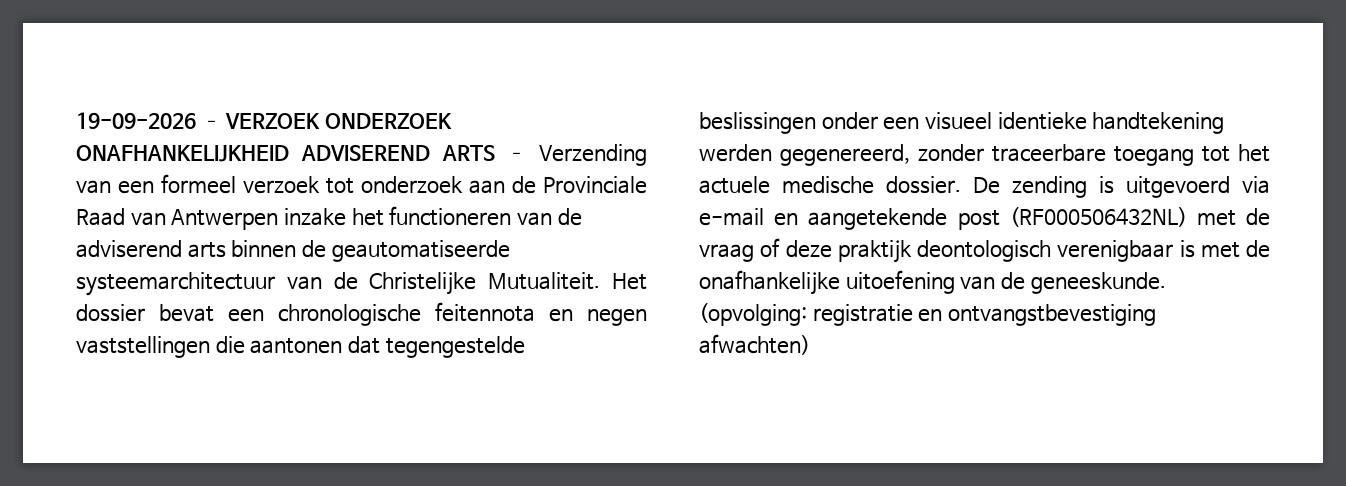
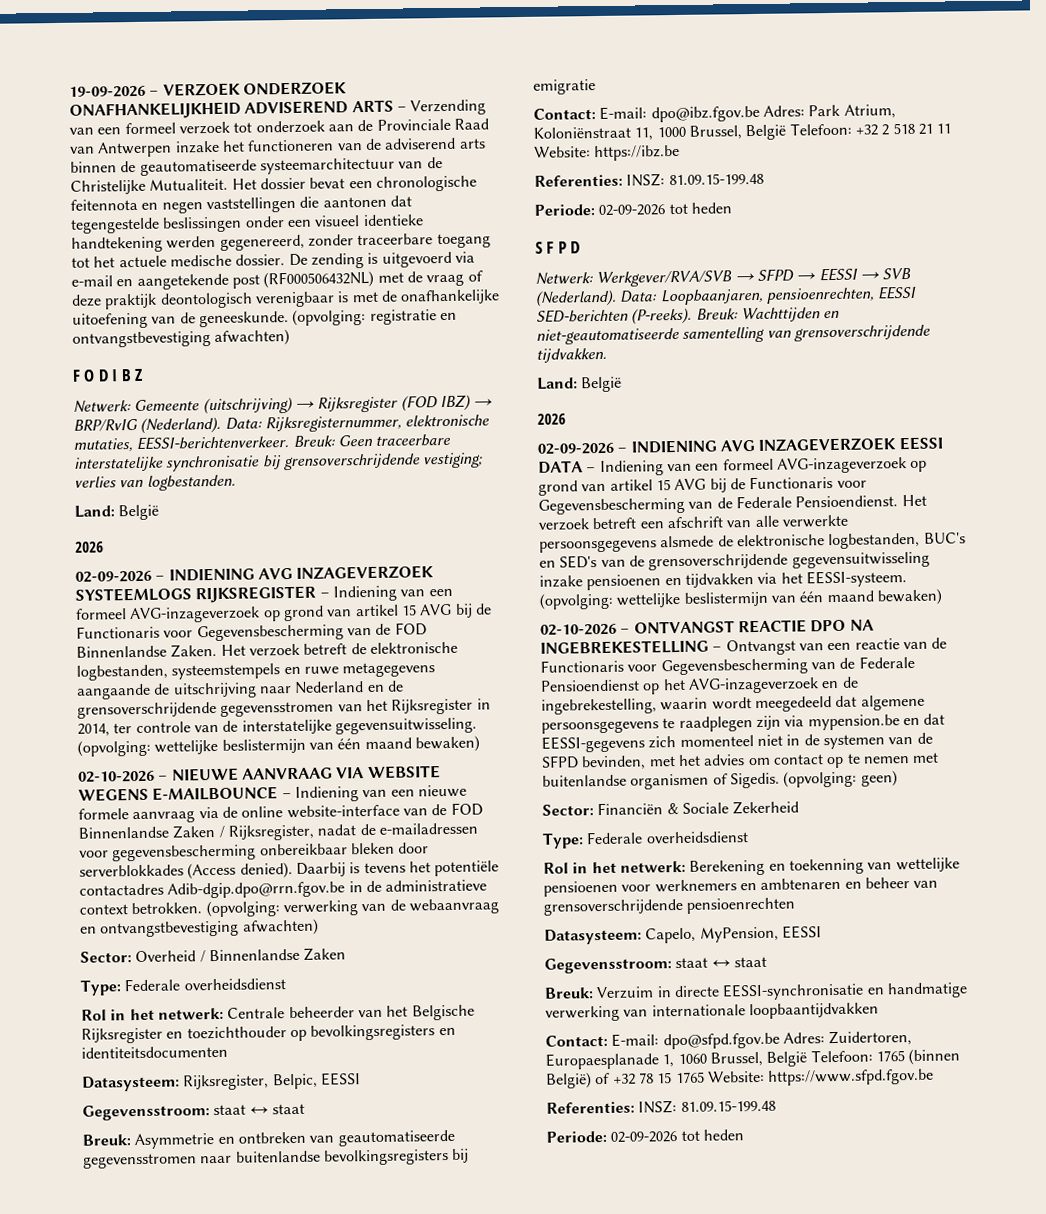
+ F O D I B Z
+ Netwerk: Gemeente (uitschrijving) → Rijksregister (FOD IBZ) → BRP/RvIG (Nederland). Data: Rijksregisternummer, elektronische mutaties, EESSI-berichtenverkeer. Breuk: Geen traceerbare interstatelijke synchronisatie bij grensoverschrijdende vestiging; verlies van logbestanden.
+ Land: België
+ 2026
+ 02-09-2026 – INDIENING AVG INZAGEVERZOEK SYSTEEMLOGS RIJKSREGISTER – Indiening van een formeel AVG-inzageverzoek op grond van artikel 15 AVG bij de Functionaris voor Gegevensbescherming van de FOD Binnenlandse Zaken. Het verzoek betreft de elektronische logbestanden, systeemstempels en ruwe metagegevens aangaande de uitschrijving naar Nederland en de grensoverschrijdende gegevensstromen van het Rijksregister in 2014, ter controle van de interstatelijke gegevensuitwisseling. (opvolging: wettelijke beslistermijn van één maand bewaken)
+ 02-10-2026 – NIEUWE AANVRAAG VIA WEBSITE WEGENS E-MAILBOUNCE – Indiening van een nieuwe formele aanvraag via de online website-interface van de FOD Binnenlandse Zaken / Rijksregister, nadat de e-mailadressen voor gegevensbescherming onbereikbaar bleken door serverblokkades (Access denied). Daarbij is tevens het potentiële contactadres Adib-dgip.dpo@rrn.fgov.be in de administratieve context betrokken. (opvolging: verwerking van de webaanvraag en ontvangstbevestiging afwachten)
+ Sector: Overheid / Binnenlandse Zaken
+ Type: Federale overheidsdienst
+ Rol in het netwerk: Centrale beheerder van het Belgische Rijksregister en toezichthouder op bevolkingsregisters en identiteitsdocumenten
+ Datasysteem: Rijksregister, Belpic, EESSI
+ Gegevensstroom: staat ↔ staat
+ Breuk: Asymmetrie en ontbreken van geautomatiseerde gegevensstromen naar buitenlandse bevolkingsregisters bij emigratie
+ Contact: E-mail: dpo@ibz.fgov.be Adres: Park Atrium, Koloniënstraat 11, 1000 Brussel, België Telefoon: +32 2 518 21 11 Website: https://ibz.be
+ Referenties: INSZ: 81.09.15-199.48
+ Periode: 02-09-2026 tot heden
+ S F P D
+ Netwerk: Werkgever/RVA/SVB → SFPD → EESSI → SVB (Nederland). Data: Loopbaanjaren, pensioenrechten, EESSI SED-berichten (P-reeks). Breuk: Wachttijden en niet-geautomatiseerde samentelling van grensoverschrijdende tijdvakken.
+ Land: België
+ 2026
+ 02-09-2026 – INDIENING AVG INZAGEVERZOEK EESSI DATA – Indiening van een formeel AVG-inzageverzoek op grond van artikel 15 AVG bij de Functionaris voor Gegevensbescherming van de Federale Pensioendienst. Het verzoek betreft een afschrift van alle verwerkte persoonsgegevens alsmede de elektronische logbestanden, BUC's en SED's van de grensoverschrijdende gegevensuitwisseling inzake pensioenen en tijdvakken via het EESSI-systeem. (opvolging: wettelijke beslistermijn van één maand bewaken)
+ 02-10-2026 – ONTVANGST REACTIE DPO NA INGEBREKESTELLING – Ontvangst van een reactie van de Functionaris voor Gegevensbescherming van de Federale Pensioendienst op het AVG-inzageverzoek en de ingebrekestelling, waarin wordt meegedeeld dat algemene persoonsgegevens te raadplegen zijn via mypension.be en dat EESSI-gegevens zich momenteel niet in de systemen van de SFPD bevinden, met het advies om contact op te nemen met buitenlandse organismen of Sigedis. (opvolging: geen)
+ Sector: Financiën & Sociale Zekerheid
+ Type: Federale overheidsdienst
+ Rol in het netwerk: Berekening en toekenning van wettelijke pensioenen voor werknemers en ambtenaren en beheer van grensoverschrijdende pensioenrechten
+ Datasysteem: Capelo, MyPension, EESSI
+ Gegevensstroom: staat ↔ staat
+ Breuk: Verzuim in directe EESSI-synchronisatie en handmatige verwerking van internationale loopbaantijdvakken
+ Contact: E-mail: dpo@sfpd.fgov.be Adres: Zuidertoren, Europaesplanade 1, 1060 Brussel, België Telefoon: 1765 (binnen België) of +32 78 15 1765 Website: https://www.sfpd.fgov.be
+ Referenties: INSZ: 81.09.15-199.48
+ Periode: 02-09-2026 tot heden

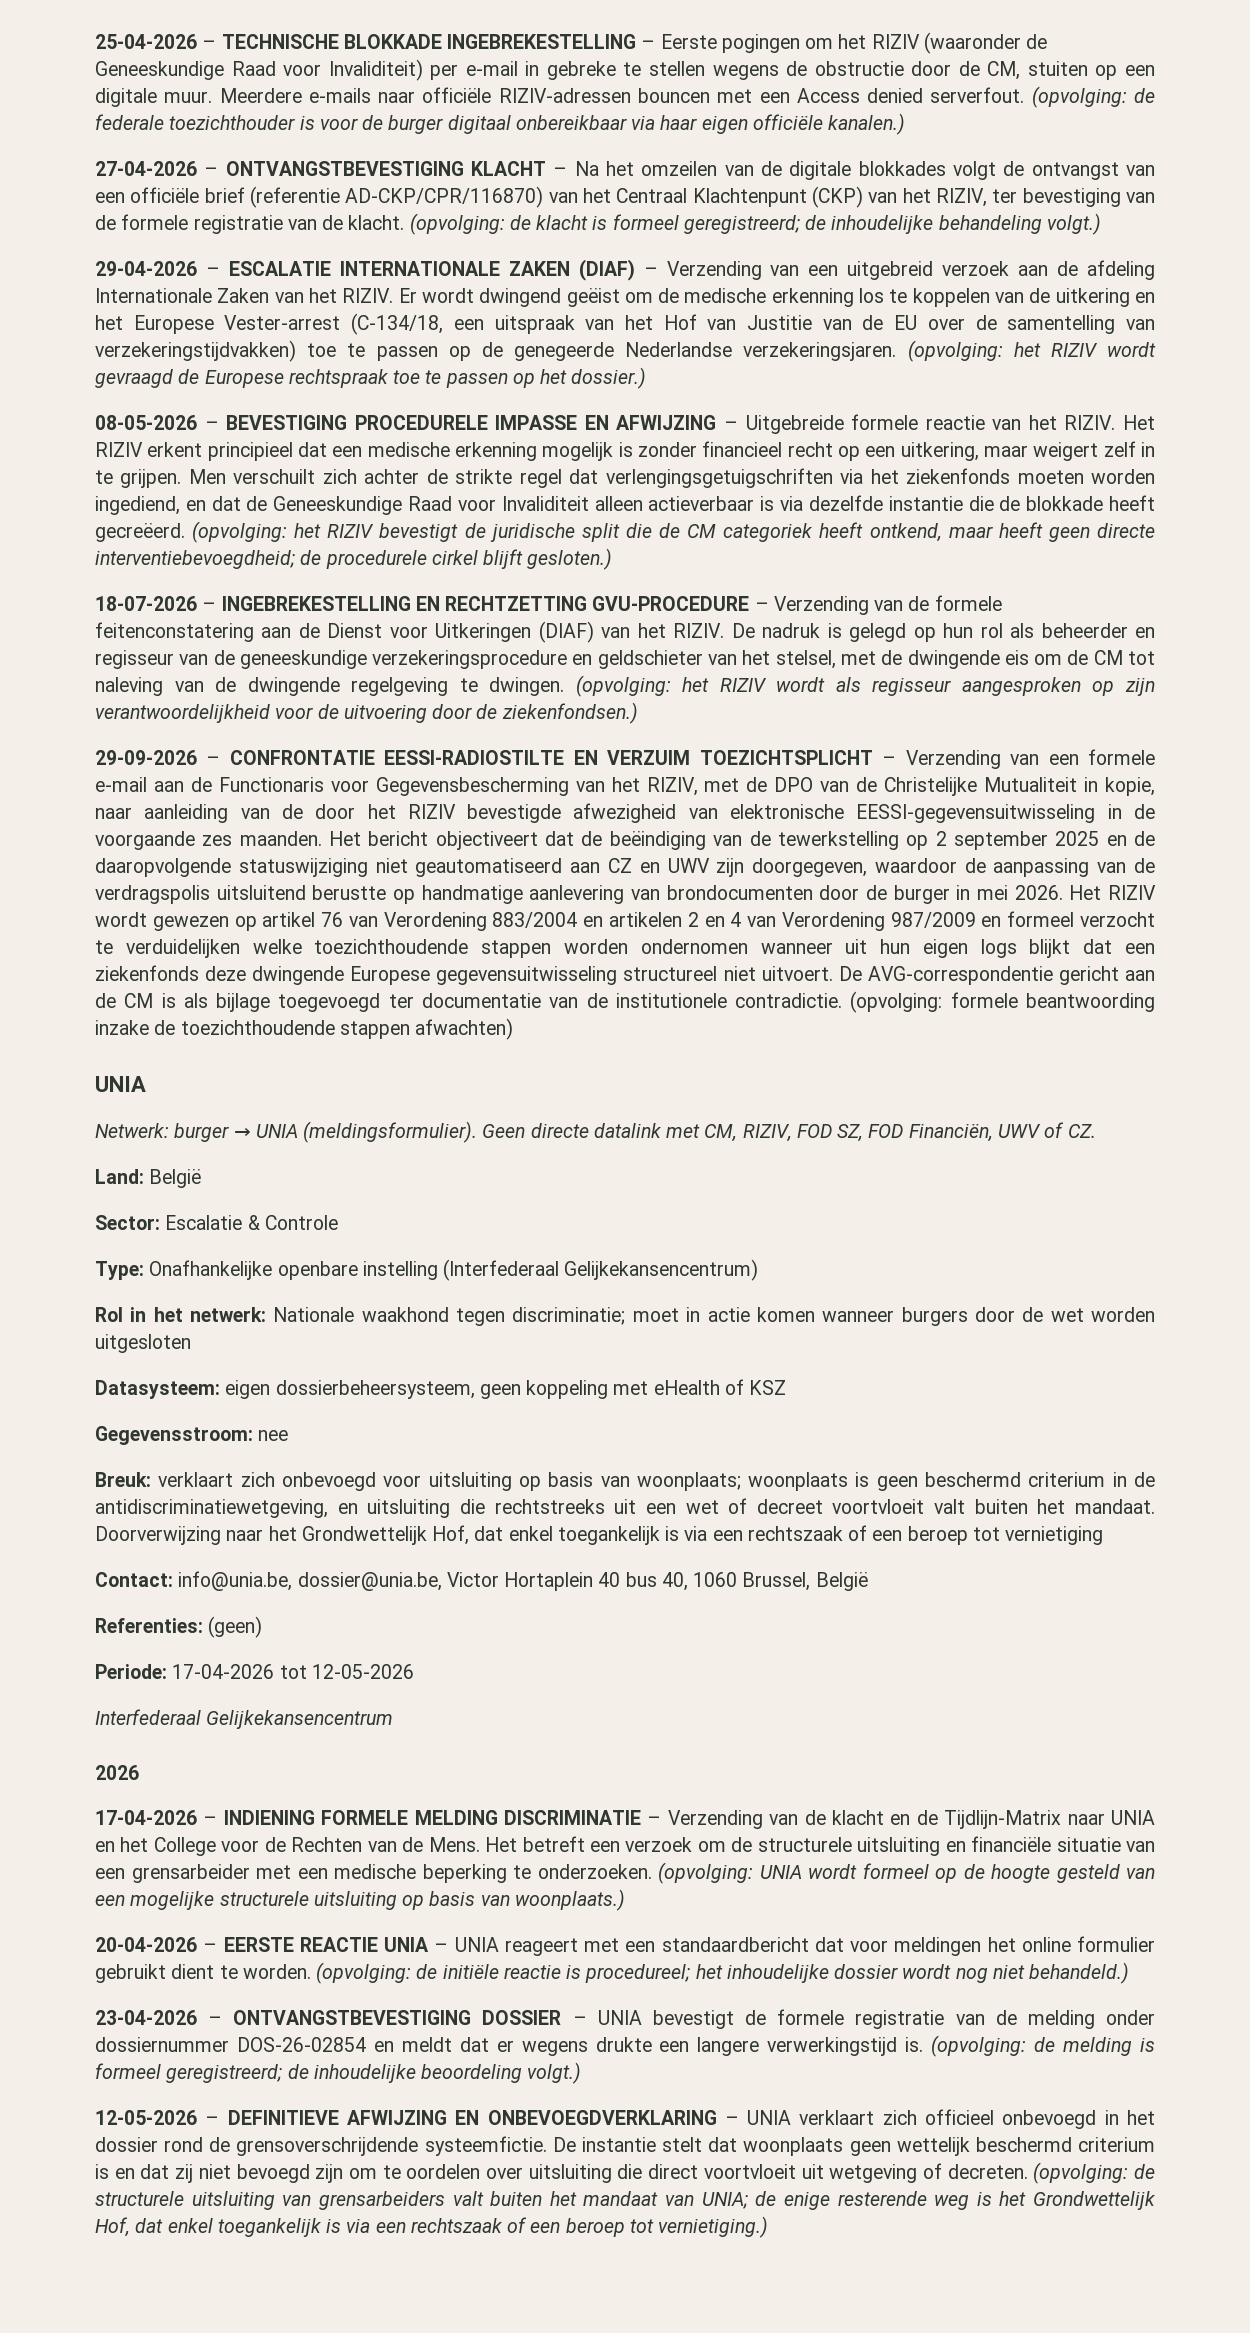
- 19-09-2026 – VERZOEK ONDERZOEK ONAFHANKELIJKHEID ADVISEREND ARTS – Verzending van een formeel verzoek tot onderzoek aan de Provinciale Raad van Antwerpen inzake het functioneren van de adviserend arts binnen de geautomatiseerde systeemarchitectuur van de Christelijke Mutualiteit. Het dossier bevat een chronologische feitennota en negen vaststellingen die aantonen dat tegengestelde beslissingen onder een visueel identieke handtekening werden gegenereerd, zonder traceerbare toegang tot het actuele medische dossier. De zending is uitgevoerd via e-mail en aangetekende post (RF000506432NL) met de vraag of deze praktijk deontologisch verenigbaar is met de onafhankelijke uitoefening van de geneeskunde. (opvolging: registratie en ontvangstbevestiging afwachten)
- F O D I B Z
- Netwerk: Gemeente (uitschrijving) → Rijksregister (FOD IBZ) → BRP/RvIG (Nederland). Data: Rijksregisternummer, elektronische mutaties, EESSI-berichtenverkeer. Breuk: Geen traceerbare interstatelijke synchronisatie bij grensoverschrijdende vestiging; verlies van logbestanden.
+ 25-04-2026 – TECHNISCHE BLOKKADE INGEBREKESTELLING – Eerste pogingen om het RIZIV (waaronder de Geneeskundige Raad voor Invaliditeit) per e-mail in gebreke te stellen wegens de obstructie door de CM, stuiten op een digitale muur. Meerdere e-mails naar officiële RIZIV-adressen bouncen met een Access denied serverfout. (opvolging: de federale toezichthouder is voor de burger digitaal onbereikbaar via haar eigen officiële kanalen.)
+ 27-04-2026 – ONTVANGSTBEVESTIGING KLACHT – Na het omzeilen van de digitale blokkades volgt de ontvangst van een officiële brief (referentie AD-CKP/CPR/116870) van het Centraal Klachtenpunt (CKP) van het RIZIV, ter bevestiging van de formele registratie van de klacht. (opvolging: de klacht is formeel geregistreerd; de inhoudelijke behandeling volgt.)
+ 29-04-2026 – ESCALATIE INTERNATIONALE ZAKEN (DIAF) – Verzending van een uitgebreid verzoek aan de afdeling Internationale Zaken van het RIZIV. Er wordt dwingend geëist om de medische erkenning los te koppelen van de uitkering en het Europese Vester-arrest (C-134/18, een uitspraak van het Hof van Justitie van de EU over de samentelling van verzekeringstijdvakken) toe te passen op de genegeerde Nederlandse verzekeringsjaren. (opvolging: het RIZIV wordt gevraagd de Europese rechtspraak toe te passen op het dossier.)
+ 08-05-2026 – BEVESTIGING PROCEDURELE IMPASSE EN AFWIJZING – Uitgebreide formele reactie van het RIZIV. Het RIZIV erkent principieel dat een medische erkenning mogelijk is zonder financieel recht op een uitkering, maar weigert zelf in te grijpen. Men verschuilt zich achter de strikte regel dat verlengingsgetuigschriften via het ziekenfonds moeten worden ingediend, en dat de Geneeskundige Raad voor Invaliditeit alleen actieverbaar is via dezelfde instantie die de blokkade heeft gecreëerd. (opvolging: het RIZIV bevestigt de juridische split die de CM categoriek heeft ontkend, maar heeft geen directe interventiebevoegdheid; de procedurele cirkel blijft gesloten.)
+ 18-07-2026 – INGEBREKESTELLING EN RECHTZETTING GVU-PROCEDURE – Verzending van de formele feitenconstatering aan de Dienst voor Uitkeringen (DIAF) van het RIZIV. De nadruk is gelegd op hun rol als beheerder en regisseur van de geneeskundige verzekeringsprocedure en geldschieter van het stelsel, met de dwingende eis om de CM tot naleving van de dwingende regelgeving te dwingen. (opvolging: het RIZIV wordt als regisseur aangesproken op zijn verantwoordelijkheid voor de uitvoering door de ziekenfondsen.)
+ 29-09-2026 – CONFRONTATIE EESSI-RADIOSTILTE EN VERZUIM TOEZICHTSPLICHT – Verzending van een formele e-mail aan de Functionaris voor Gegevensbescherming van het RIZIV, met de DPO van de Christelijke Mutualiteit in kopie, naar aanleiding van de door het RIZIV bevestigde afwezigheid van elektronische EESSI-gegevensuitwisseling in de voorgaande zes maanden. Het bericht objectiveert dat de beëindiging van de tewerkstelling op 2 september 2025 en de daaropvolgende statuswijziging niet geautomatiseerd aan CZ en UWV zijn doorgegeven, waardoor de aanpassing van de verdragspolis uitsluitend berustte op handmatige aanlevering van brondocumenten door de burger in mei 2026. Het RIZIV wordt gewezen op artikel 76 van Verordening 883/2004 en artikelen 2 en 4 van Verordening 987/2009 en formeel verzocht te verduidelijken welke toezichthoudende stappen worden ondernomen wanneer uit hun eigen logs blijkt dat een ziekenfonds deze dwingende Europese gegevensuitwisseling structureel niet uitvoert. De AVG-correspondentie gericht aan de CM is als bijlage toegevoegd ter documentatie van de institutionele contradictie. (opvolging: formele beantwoording inzake de toezichthoudende stappen afwachten)
+ UNIA
+ Netwerk: burger → UNIA (meldingsformulier). Geen directe datalink met CM, RIZIV, FOD SZ, FOD Financiën, UWV of CZ.
  Land: België
+ Sector: Escalatie & Controle
+ Type: Onafhankelijke openbare instelling (Interfederaal Gelijkekansencentrum)
+ Rol in het netwerk: Nationale waakhond tegen discriminatie; moet in actie komen wanneer burgers door de wet worden uitgesloten
+ Datasysteem: eigen dossierbeheersysteem, geen koppeling met eHealth of KSZ
+ Gegevensstroom: nee
+ Breuk: verklaart zich onbevoegd voor uitsluiting op basis van woonplaats; woonplaats is geen beschermd criterium in de antidiscriminatiewetgeving, en uitsluiting die rechtstreeks uit een wet of decreet voortvloeit valt buiten het mandaat. Doorverwijzing naar het Grondwettelijk Hof, dat enkel toegankelijk is via een rechtszaak of een beroep tot vernietiging
+ Contact: info@unia.be, dossier@unia.be, Victor Hortaplein 40 bus 40, 1060 Brussel, België
+ Referenties: (geen)
+ Periode: 17-04-2026 tot 12-05-2026
+ Interfederaal Gelijkekansencentrum
  2026
- 02-09-2026 – INDIENING AVG INZAGEVERZOEK SYSTEEMLOGS RIJKSREGISTER – Indiening van een formeel AVG-inzageverzoek op grond van artikel 15 AVG bij de Functionaris voor Gegevensbescherming van de FOD Binnenlandse Zaken. Het verzoek betreft de elektronische logbestanden, systeemstempels en ruwe metagegevens aangaande de uitschrijving naar Nederland en de grensoverschrijdende gegevensstromen van het Rijksregister in 2014, ter controle van de interstatelijke gegevensuitwisseling. (opvolging: wettelijke beslistermijn van één maand bewaken)
- 02-10-2026 – NIEUWE AANVRAAG VIA WEBSITE WEGENS E-MAILBOUNCE – Indiening van een nieuwe formele aanvraag via de online website-interface van de FOD Binnenlandse Zaken / Rijksregister, nadat de e-mailadressen voor gegevensbescherming onbereikbaar bleken door serverblokkades (Access denied). Daarbij is tevens het potentiële contactadres Adib-dgip.dpo@rrn.fgov.be in de administratieve context betrokken. (opvolging: verwerking van de webaanvraag en ontvangstbevestiging afwachten)
- Sector: Overheid / Binnenlandse Zaken
- Type: Federale overheidsdienst
- Rol in het netwerk: Centrale beheerder van het Belgische Rijksregister en toezichthouder op bevolkingsregisters en identiteitsdocumenten
- Datasysteem: Rijksregister, Belpic, EESSI
- Gegevensstroom: staat ↔ staat
- Breuk: Asymmetrie en ontbreken van geautomatiseerde gegevensstromen naar buitenlandse bevolkingsregisters bij emigratie
- Contact: E-mail: dpo@ibz.fgov.be Adres: Park Atrium, Koloniënstraat 11, 1000 Brussel, België Telefoon: +32 2 518 21 11 Website: https://ibz.be
- Referenties: INSZ: 81.09.15-199.48
- Periode: 02-09-2026 tot heden
- S F P D
- Netwerk: Werkgever/RVA/SVB → SFPD → EESSI → SVB (Nederland). Data: Loopbaanjaren, pensioenrechten, EESSI SED-berichten (P-reeks). Breuk: Wachttijden en niet-geautomatiseerde samentelling van grensoverschrijdende tijdvakken.
- Land: België
- 2026
- 02-09-2026 – INDIENING AVG INZAGEVERZOEK EESSI DATA – Indiening van een formeel AVG-inzageverzoek op grond van artikel 15 AVG bij de Functionaris voor Gegevensbescherming van de Federale Pensioendienst. Het verzoek betreft een afschrift van alle verwerkte persoonsgegevens alsmede de elektronische logbestanden, BUC's en SED's van de grensoverschrijdende gegevensuitwisseling inzake pensioenen en tijdvakken via het EESSI-systeem. (opvolging: wettelijke beslistermijn van één maand bewaken)
- 02-10-2026 – ONTVANGST REACTIE DPO NA INGEBREKESTELLING – Ontvangst van een reactie van de Functionaris voor Gegevensbescherming van de Federale Pensioendienst op het AVG-inzageverzoek en de ingebrekestelling, waarin wordt meegedeeld dat algemene persoonsgegevens te raadplegen zijn via mypension.be en dat EESSI-gegevens zich momenteel niet in de systemen van de SFPD bevinden, met het advies om contact op te nemen met buitenlandse organismen of Sigedis. (opvolging: geen)
- Sector: Financiën & Sociale Zekerheid
- Type: Federale overheidsdienst
- Rol in het netwerk: Berekening en toekenning van wettelijke pensioenen voor werknemers en ambtenaren en beheer van grensoverschrijdende pensioenrechten
- Datasysteem: Capelo, MyPension, EESSI
- Gegevensstroom: staat ↔ staat
- Breuk: Verzuim in directe EESSI-synchronisatie en handmatige verwerking van internationale loopbaantijdvakken
- Contact: E-mail: dpo@sfpd.fgov.be Adres: Zuidertoren, Europaesplanade 1, 1060 Brussel, België Telefoon: 1765 (binnen België) of +32 78 15 1765 Website: https://www.sfpd.fgov.be
- Referenties: INSZ: 81.09.15-199.48
- Periode: 02-09-2026 tot heden
+ 17-04-2026 – INDIENING FORMELE MELDING DISCRIMINATIE – Verzending van de klacht en de Tijdlijn-Matrix naar UNIA en het College voor de Rechten van de Mens. Het betreft een verzoek om de structurele uitsluiting en financiële situatie van een grensarbeider met een medische beperking te onderzoeken. (opvolging: UNIA wordt formeel op de hoogte gesteld van een mogelijke structurele uitsluiting op basis van woonplaats.)
+ 20-04-2026 – EERSTE REACTIE UNIA – UNIA reageert met een standaardbericht dat voor meldingen het online formulier gebruikt dient te worden. (opvolging: de initiële reactie is procedureel; het inhoudelijke dossier wordt nog niet behandeld.)
+ 23-04-2026 – ONTVANGSTBEVESTIGING DOSSIER – UNIA bevestigt de formele registratie van de melding onder dossiernummer DOS-26-02854 en meldt dat er wegens drukte een langere verwerkingstijd is. (opvolging: de melding is formeel geregistreerd; de inhoudelijke beoordeling volgt.)
+ 12-05-2026 – DEFINITIEVE AFWIJZING EN ONBEVOEGDVERKLARING – UNIA verklaart zich officieel onbevoegd in het dossier rond de grensoverschrijdende systeemfictie. De instantie stelt dat woonplaats geen wettelijk beschermd criterium is en dat zij niet bevoegd zijn om te oordelen over uitsluiting die direct voortvloeit uit wetgeving of decreten. (opvolging: de structurele uitsluiting van grensarbeiders valt buiten het mandaat van UNIA; de enige resterende weg is het Grondwettelijk Hof, dat enkel toegankelijk is via een rechtszaak of een beroep tot vernietiging.)

